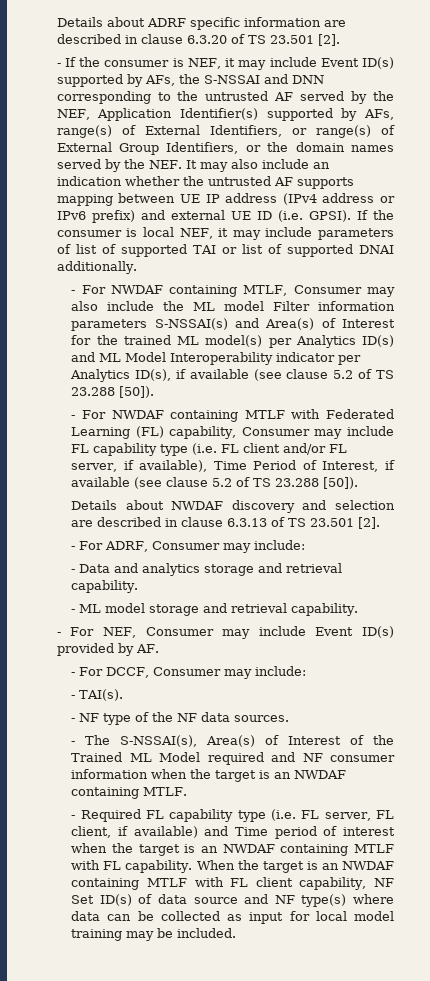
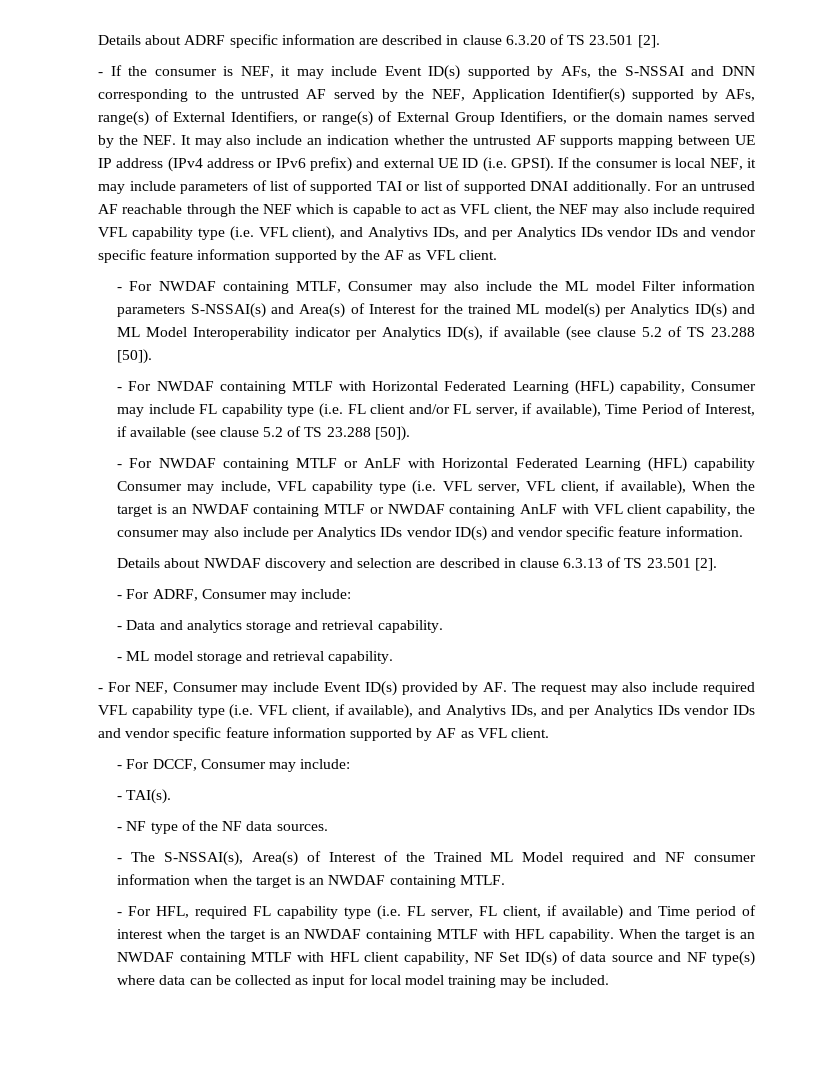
+ For an untrused AF reachable through the NEF which is capable to act as VFL client, the NEF may also include required VFL capability type (i.e. VFL client), and Analytivs IDs, and per Analytics IDs vendor IDs and vendor specific feature information supported by the AF as VFL client.
- - For NWDAF containing MTLF with Federated Learning (FL) capability, Consumer may include FL capability type (i.e. FL client and/or FL server, if available), Time Period of Interest, if available (see clause 5.2 of TS 23.288 [50]).
+ - For NWDAF containing MTLF with Horizontal Federated Learning (HFL) capability, Consumer may include FL capability type (i.e. FL client and/or FL server, if available), Time Period of Interest, if available (see clause 5.2 of TS 23.288 [50]).
+ - For NWDAF containing MTLF or AnLF with Horizontal Federated Learning (HFL) capability Consumer may include, VFL capability type (i.e. VFL server, VFL client, if available), When the target is an NWDAF containing MTLF or NWDAF containing AnLF with VFL client capability, the consumer may also include per Analytics IDs vendor ID(s) and vendor specific feature information.
- - For NEF, Consumer may include Event ID(s) provided by AF.
+ - For NEF, Consumer may include Event ID(s) provided by AF. The request may also include required VFL capability type (i.e. VFL client, if available), and Analytivs IDs, and per Analytics IDs vendor IDs and vendor specific feature information supported by AF as VFL client.
- - Required FL capability type (i.e. FL server, FL client, if available) and Time period of interest when the target is an NWDAF containing MTLF with FL capability.
+ - For HFL, required FL capability type (i.e. FL server, FL client, if available) and Time period of interest when the target is an NWDAF containing MTLF with HFL capability.
- When the target is an NWDAF containing MTLF with FL client capability, NF Set ID(s) of data source and NF type(s) where data can be collected as input for local model training may be included.
+ When the target is an NWDAF containing MTLF with HFL client capability, NF Set ID(s) of data source and NF type(s) where data can be collected as input for local model training may be included.

